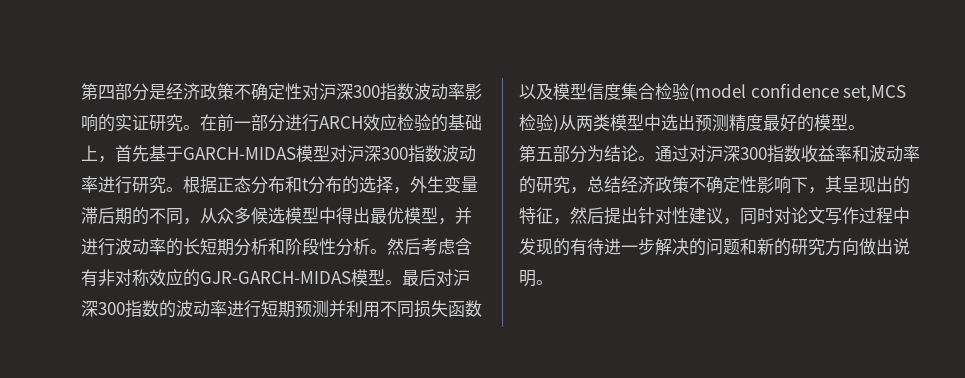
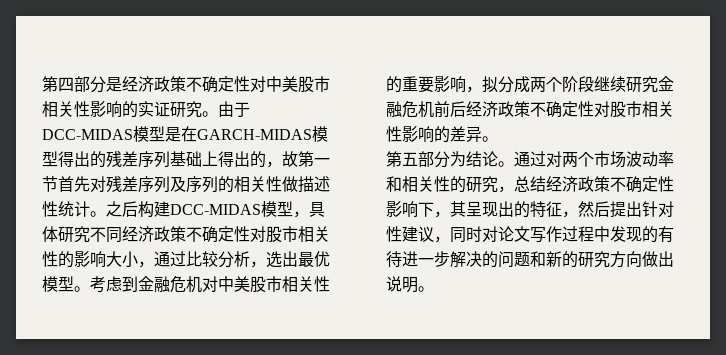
- 第四部分是经济政策不确定性对沪深300指数波动率影响的实证研究。在前一部分进行ARCH效应检验的基础上，首先基于GARCH-MIDAS模型对沪深300指数波动率进行研究。根据正态分布和t分布的选择，外生变量滞后期的不同，从众多候选模型中得出最优模型，并进行波动率的长短期分析和阶段性分析。然后考虑含有非对称效应的GJR-GARCH-MIDAS模型。最后对沪深300指数的波动率进行短期预测并利用不同损失函数以及模型信度集合检验(model confidence set,MCS检验)从两类模型中选出预测精度最好的模型。
+ 第四部分是经济政策不确定性对中美股市相关性影响的实证研究。由于DCC-MIDAS模型是在GARCH-MIDAS模型得出的残差序列基础上得出的，故第一节首先对残差序列及序列的相关性做描述性统计。之后构建DCC-MIDAS模型，具体研究不同经济政策不确定性对股市相关性的影响大小，通过比较分析，选出最优模型。考虑到金融危机对中美股市相关性的重要影响，拟分成两个阶段继续研究金融危机前后经济政策不确定性对股市相关性影响的差异。
- 通过对沪深300指数收益率和波动率的研究，总结经济政策不确定性影响下，其呈现出的特征，然后提出针对性建议，同时对论文写作过程中发现的有待进一步解决的问题和新的研究方向做出说明。
+ 通过对两个市场波动率和相关性的研究，总结经济政策不确定性影响下，其呈现出的特征，然后提出针对性建议，同时对论文写作过程中发现的有待进一步解决的问题和新的研究方向做出说明。

